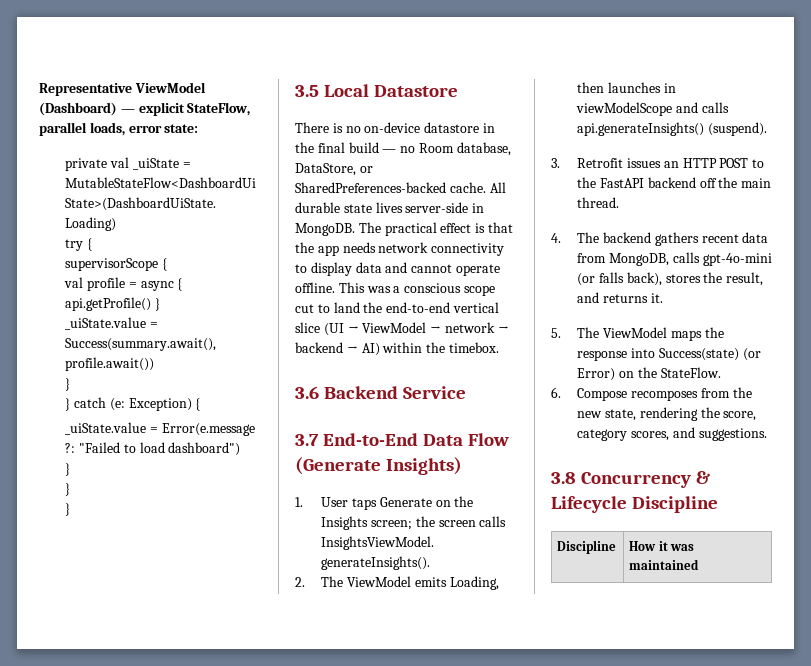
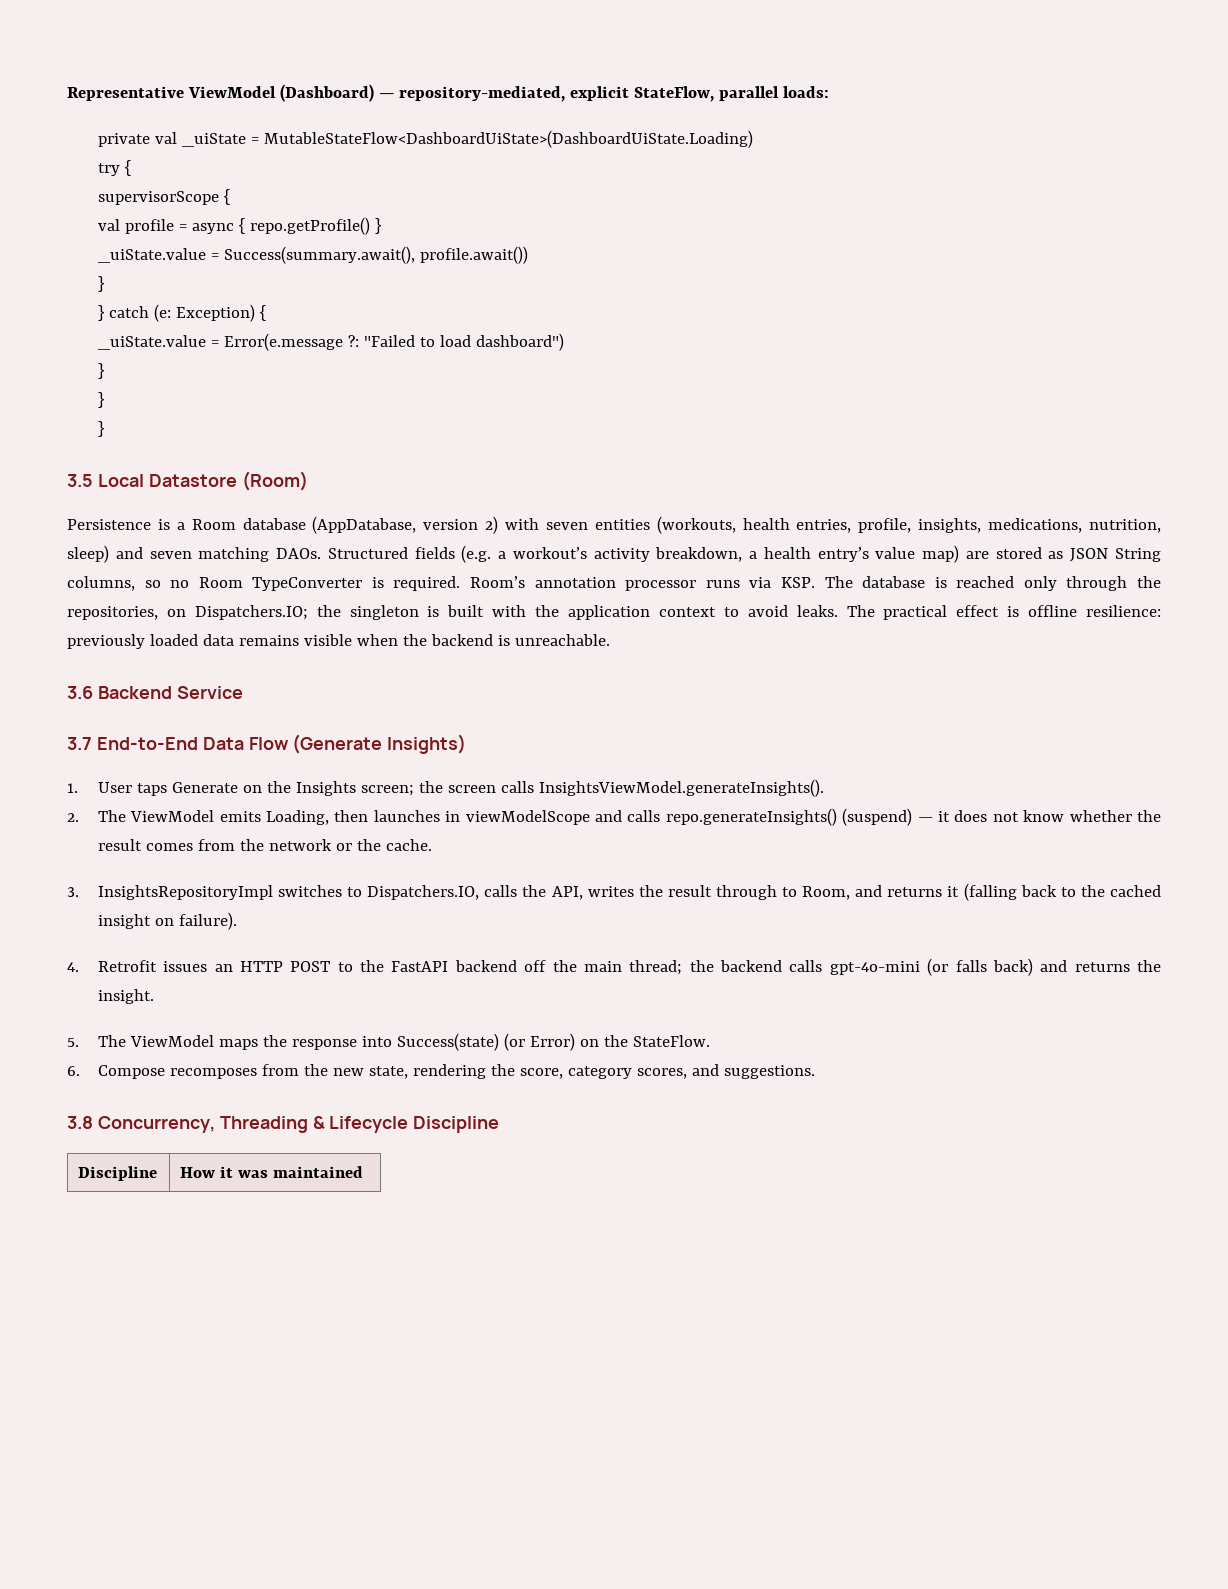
- Representative ViewModel (Dashboard) — explicit StateFlow, parallel loads, error state:
+ Representative ViewModel (Dashboard) — repository-mediated, explicit StateFlow, parallel loads:
- val profile = async { api.getProfile() }
+ val profile = async { repo.getProfile() }
- 3.5 Local Datastore
- There is no on-device datastore in the final build — no Room database, DataStore, or SharedPreferences-backed cache. All durable state lives server-side in MongoDB. The practical effect is that the app needs network connectivity to display data and cannot operate offline. This was a conscious scope cut to land the end-to-end vertical slice (UI → ViewModel → network → backend → AI) within the timebox.
+ 3.5 Local Datastore (Room)
+ Persistence is a Room database (AppDatabase, version 2) with seven entities (workouts, health entries, profile, insights, medications, nutrition, sleep) and seven matching DAOs. Structured fields (e.g. a workout’s activity breakdown, a health entry’s value map) are stored as JSON String columns, so no Room TypeConverter is required. Room’s annotation processor runs via KSP. The database is reached only through the repositories, on Dispatchers.IO; the singleton is built with the application context to avoid leaks. The practical effect is offline resilience: previously loaded data remains visible when the backend is unreachable.
- 2. The ViewModel emits Loading, then launches in viewModelScope and calls api.generateInsights() (suspend).
- 3. Retrofit issues an HTTP POST to the FastAPI backend off the main thread.
- 4. The backend gathers recent data from MongoDB, calls gpt-4o-mini (or falls back), stores the result, and returns it.
+ 2. The ViewModel emits Loading, then launches in viewModelScope and calls repo.generateInsights() (suspend) — it does not know whether the result comes from the network or the cache.
+ 3. InsightsRepositoryImpl switches to Dispatchers.IO, calls the API, writes the result through to Room, and returns it (falling back to the cached insight on failure).
+ 4. Retrofit issues an HTTP POST to the FastAPI backend off the main thread; the backend calls gpt-4o-mini (or falls back) and returns the insight.
- 3.8 Concurrency & Lifecycle Discipline
+ 3.8 Concurrency, Threading & Lifecycle Discipline

